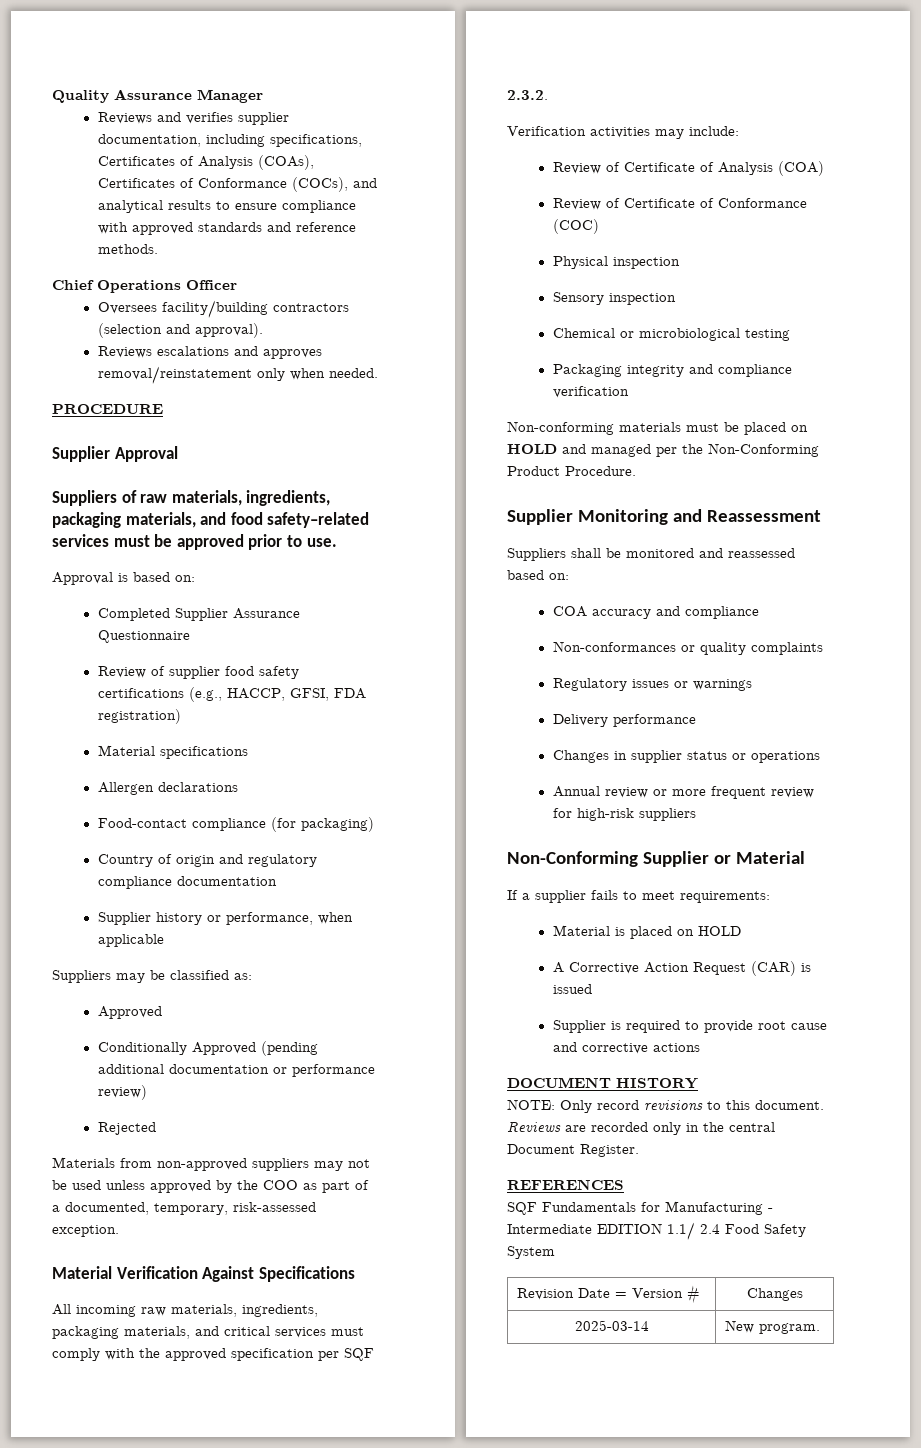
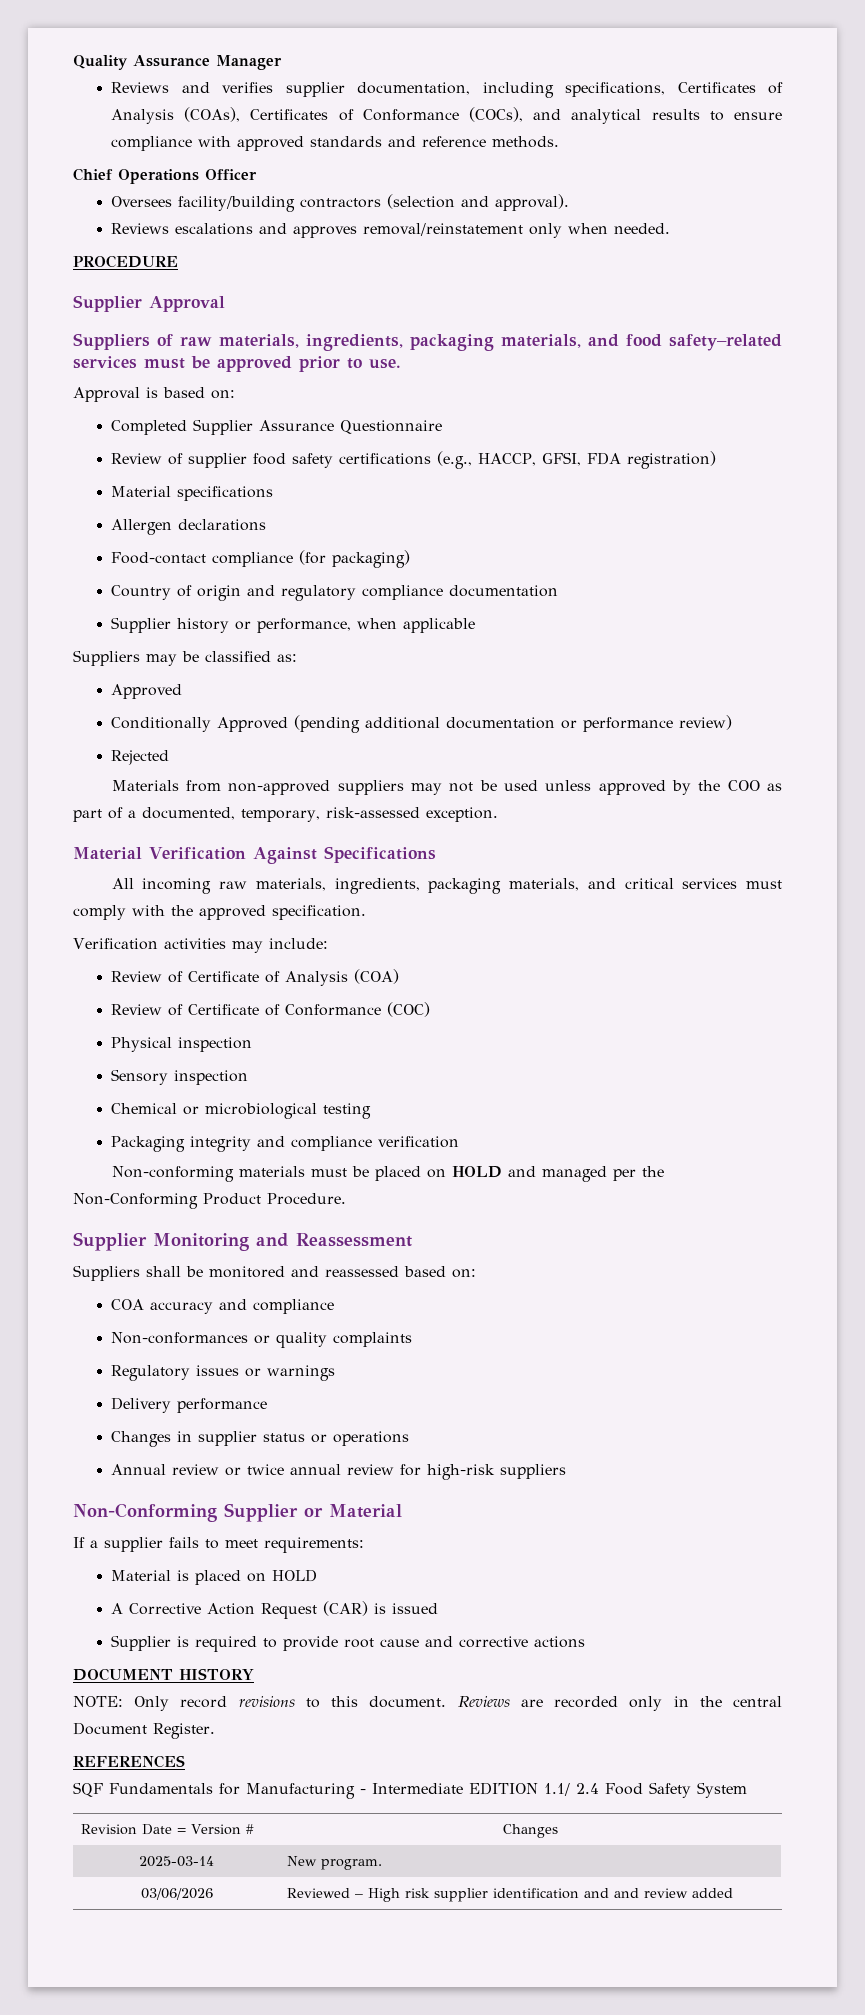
- All incoming raw materials, ingredients, packaging materials, and critical services must comply with the approved specification per SQF 2.3.2.
+ All incoming raw materials, ingredients, packaging materials, and critical services must comply with the approved specification.
- Annual review or more frequent review for high-risk suppliers
+ Annual review or twice annual review for high-risk suppliers
+ 03/06/2026 | Reviewed – High risk supplier identification and and review added

